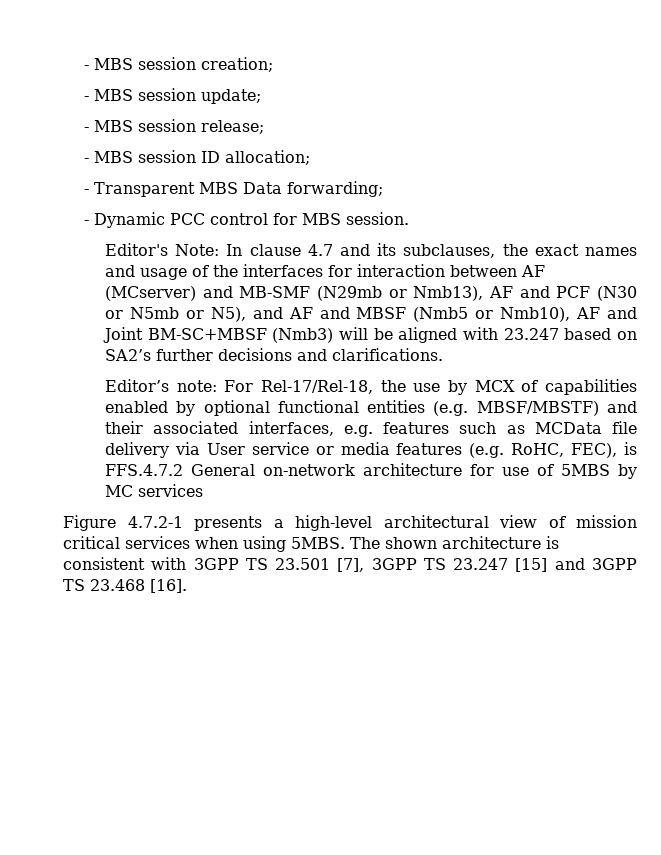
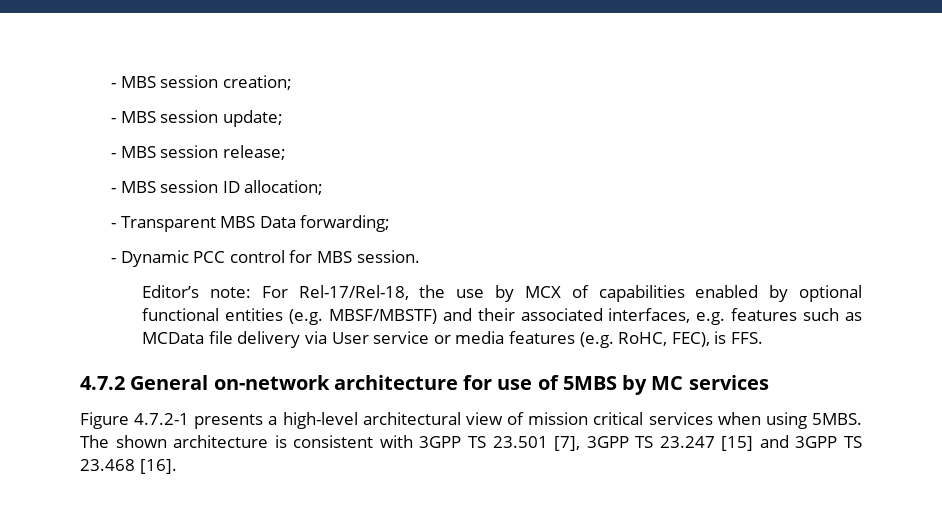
- Editor's Note: In clause 4.7 and its subclauses, the exact names and usage of the interfaces for interaction between AF (MCserver) and MB-SMF (N29mb or Nmb13), AF and PCF (N30 or N5mb or N5), and AF and MBSF (Nmb5 or Nmb10), AF and Joint BM-SC+MBSF (Nmb3) will be aligned with 23.247 based on SA2’s further decisions and clarifications.
- Editor’s note: For Rel-17/Rel-18, the use by MCX of capabilities enabled by optional functional entities (e.g. MBSF/MBSTF) and their associated interfaces, e.g. features such as MCData file delivery via User service or media features (e.g. RoHC, FEC), is FFS.4.7.2 General on-network architecture for use of 5MBS by MC services
+ Editor’s note: For Rel-17/Rel-18, the use by MCX of capabilities enabled by optional functional entities (e.g. MBSF/MBSTF) and their associated interfaces, e.g. features such as MCData file delivery via User service or media features (e.g. RoHC, FEC), is FFS.
+ 4.7.2 General on-network architecture for use of 5MBS by MC services

